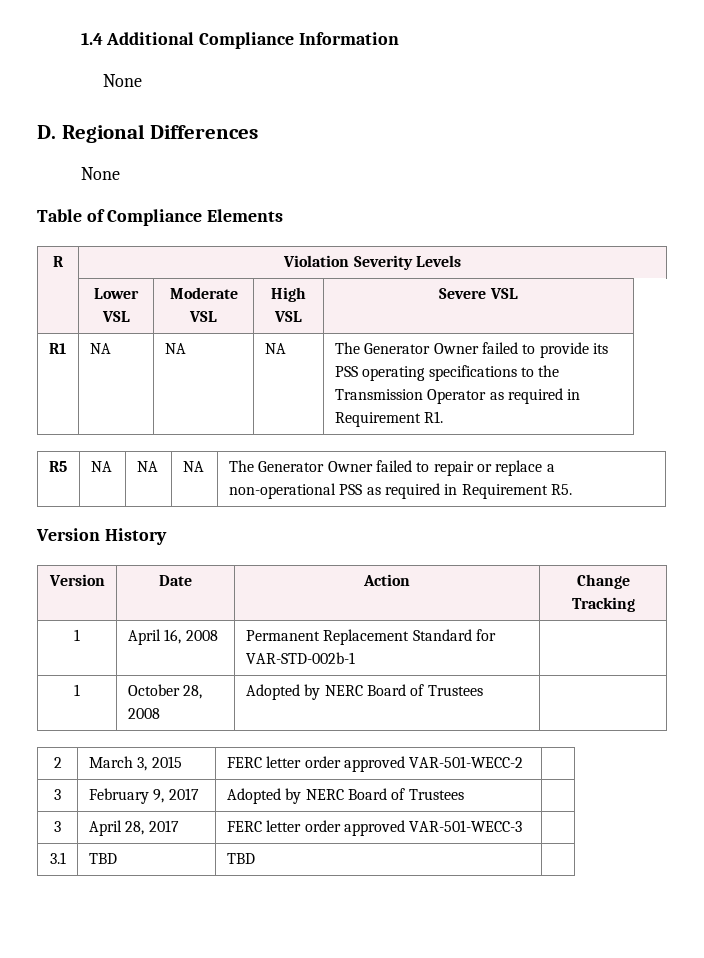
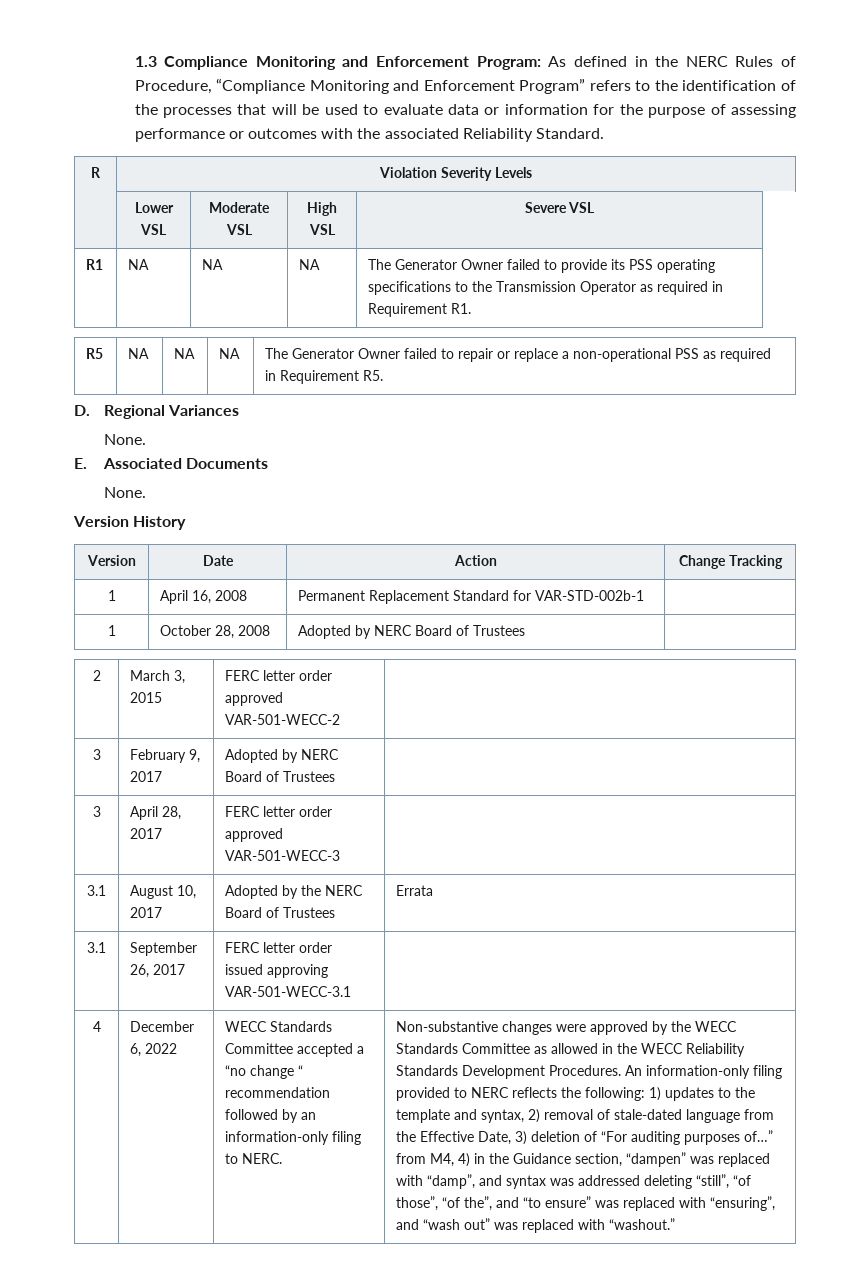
- 1.4 Additional Compliance Information
- None
- D. Regional Differences
- None
- Table of Compliance Elements
+ 1.3 Compliance Monitoring and Enforcement Program: As defined in the NERC Rules of Procedure, “Compliance Monitoring and Enforcement Program” refers to the identification of the processes that will be used to evaluate data or information for the purpose of assessing performance or outcomes with the associated Reliability Standard.
+ D. Regional Variances
+ None.
+ E. Associated Documents
+ None.
- 3.1 | TBD | TBD |
+ 3.1 | August 10, 2017 | Adopted by the NERC Board of Trustees | Errata
+ 3.1 | September 26, 2017 | FERC letter order issued approving VAR-501-WECC-3.1 |
+ 4 | December 6, 2022 | WECC Standards Committee accepted a “no change “ recommendation followed by an information-only filing to NERC. | Non-substantive changes were approved by the WECC Standards Committee as allowed in the WECC Reliability Standards Development Procedures. An information-only filing provided to NERC reflects the following: 1) updates to the template and syntax, 2) removal of stale-dated language from the Effective Date, 3) deletion of “For auditing purposes of…” from M4, 4) in the Guidance section, “dampen” was replaced with “damp”, and syntax was addressed deleting “still”, “of those”, “of the”, and “to ensure” was replaced with “ensuring”, and “wash out” was replaced with “washout.”

